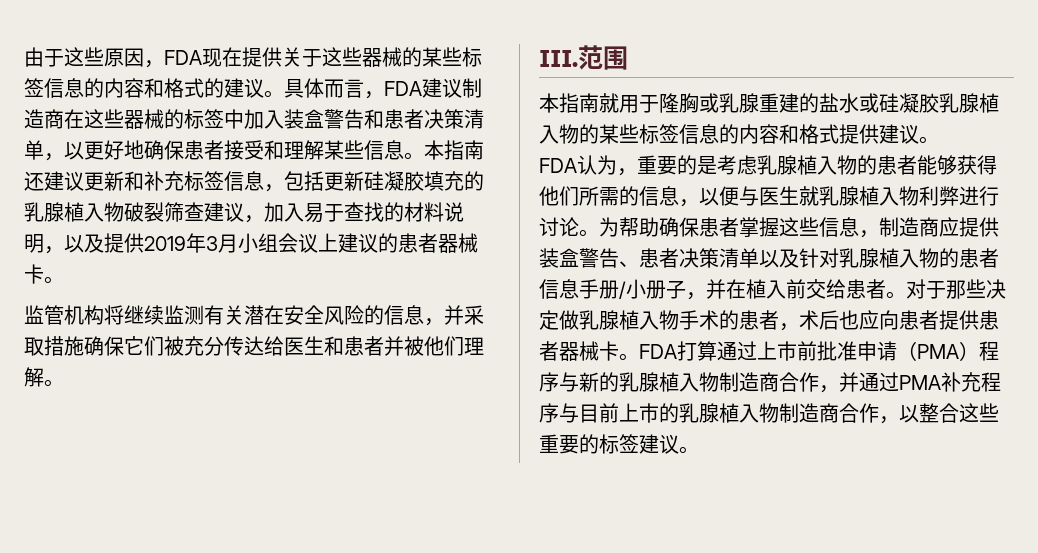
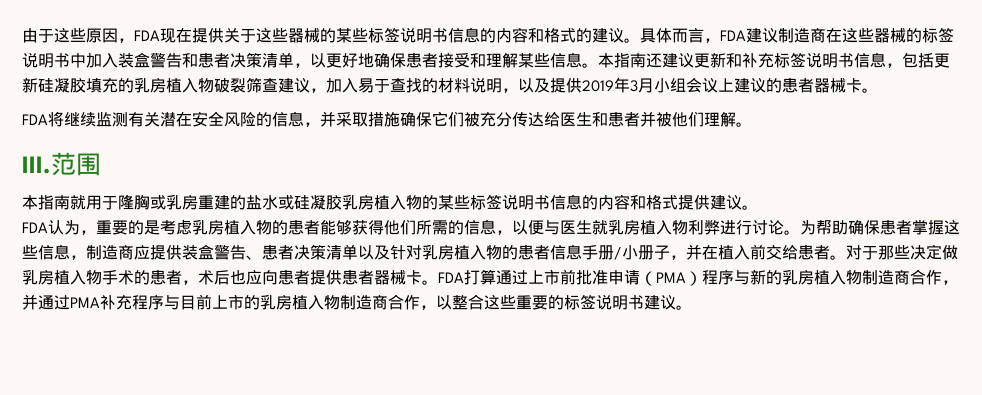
- 由于这些原因，FDA现在提供关于这些器械的某些标签信息的内容和格式的建议。
+ 由于这些原因，FDA现在提供关于这些器械的某些标签说明书信息的内容和格式的建议。
- 具体而言，FDA建议制造商在这些器械的标签中加入装盒警告和患者决策清单，以更好地确保患者接受和理解某些信息。
+ 具体而言，FDA建议制造商在这些器械的标签说明书中加入装盒警告和患者决策清单，以更好地确保患者接受和理解某些信息。
- 本指南还建议更新和补充标签信息，包括更新硅凝胶填充的乳腺植入物破裂筛查建议，加入易于查找的材料说明，以及提供2019年3月小组会议上建议的患者器械卡。
+ 本指南还建议更新和补充标签说明书信息，包括更新硅凝胶填充的乳房植入物破裂筛查建议，加入易于查找的材料说明，以及提供2019年3月小组会议上建议的患者器械卡。
- 监管机构将继续监测有关潜在安全风险的信息，并采取措施确保它们被充分传达给医生和患者并被他们理解。
+ FDA将继续监测有关潜在安全风险的信息，并采取措施确保它们被充分传达给医生和患者并被他们理解。
- 本指南就用于隆胸或乳腺重建的盐水或硅凝胶乳腺植入物的某些标签信息的内容和格式提供建议。
+ 本指南就用于隆胸或乳房重建的盐水或硅凝胶乳房植入物的某些标签说明书信息的内容和格式提供建议。
- FDA认为，重要的是考虑乳腺植入物的患者能够获得他们所需的信息，以便与医生就乳腺植入物利弊进行讨论。
+ FDA认为，重要的是考虑乳房植入物的患者能够获得他们所需的信息，以便与医生就乳房植入物利弊进行讨论。
- 为帮助确保患者掌握这些信息，制造商应提供装盒警告、患者决策清单以及针对乳腺植入物的患者信息手册/小册子，并在植入前交给患者。
+ 为帮助确保患者掌握这些信息，制造商应提供装盒警告、患者决策清单以及针对乳房植入物的患者信息手册/小册子，并在植入前交给患者。
- 对于那些决定做乳腺植入物手术的患者，术后也应向患者提供患者器械卡。
+ 对于那些决定做乳房植入物手术的患者，术后也应向患者提供患者器械卡。
- FDA打算通过上市前批准申请（PMA）程序与新的乳腺植入物制造商合作，并通过PMA补充程序与目前上市的乳腺植入物制造商合作，以整合这些重要的标签建议。
+ FDA打算通过上市前批准申请（PMA）程序与新的乳房植入物制造商合作，并通过PMA补充程序与目前上市的乳房植入物制造商合作，以整合这些重要的标签说明书建议。

